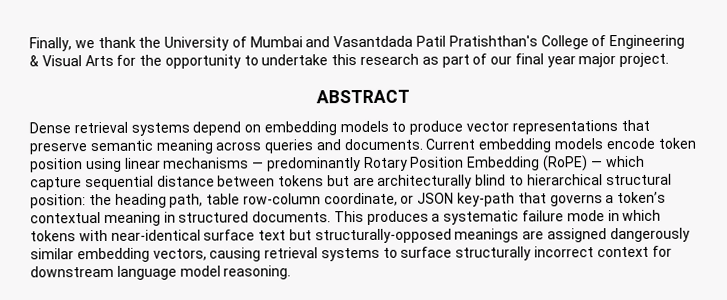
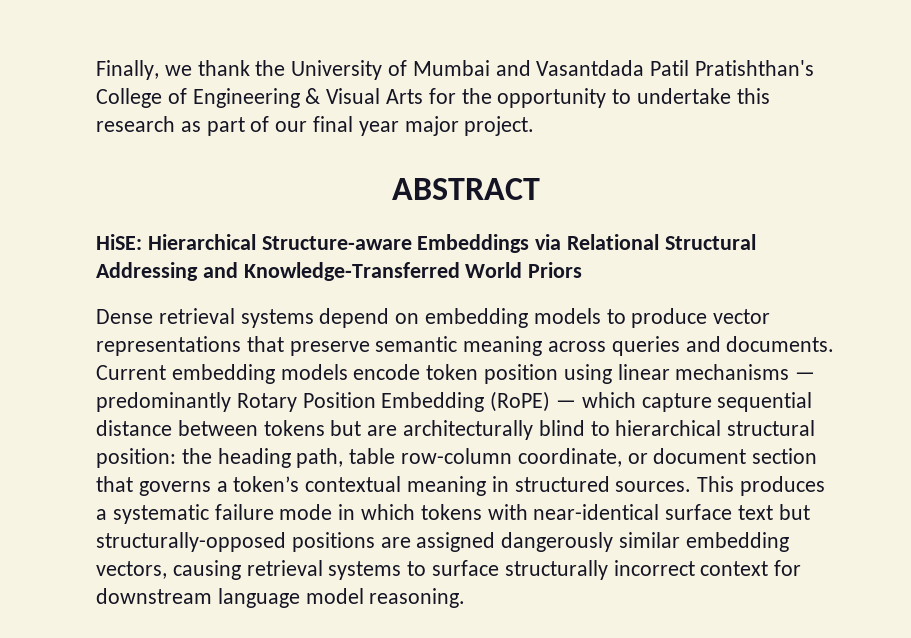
+ HiSE: Hierarchical Structure-aware Embeddings via Relational Structural Addressing and Knowledge-Transferred World Priors
- Current embedding models encode token position using linear mechanisms — predominantly Rotary Position Embedding (RoPE) — which capture sequential distance between tokens but are architecturally blind to hierarchical structural position: the heading path, table row-column coordinate, or JSON key-path that governs a token’s contextual meaning in structured documents.
+ Current embedding models encode token position using linear mechanisms — predominantly Rotary Position Embedding (RoPE) — which capture sequential distance between tokens but are architecturally blind to hierarchical structural position: the heading path, table row-column coordinate, or document section that governs a token’s contextual meaning in structured sources.
- This produces a systematic failure mode in which tokens with near-identical surface text but structurally-opposed meanings are assigned dangerously similar embedding vectors, causing retrieval systems to surface structurally incorrect context for downstream language model reasoning.
+ This produces a systematic failure mode in which tokens with near-identical surface text but structurally-opposed positions are assigned dangerously similar embedding vectors, causing retrieval systems to surface structurally incorrect context for downstream language model reasoning.

